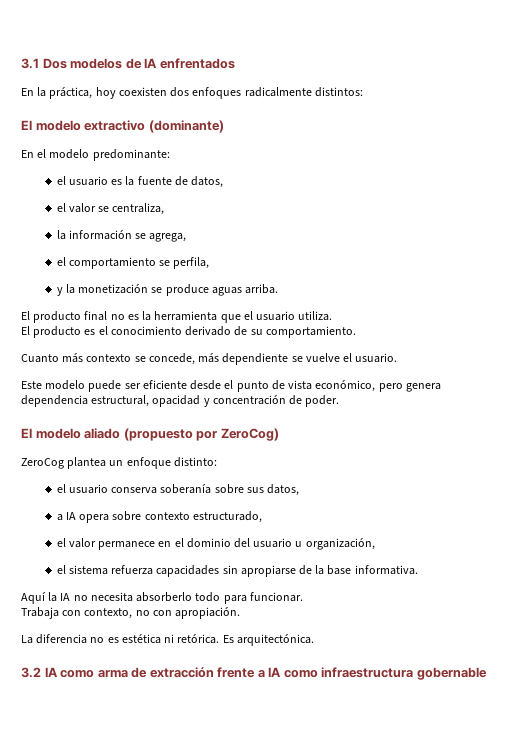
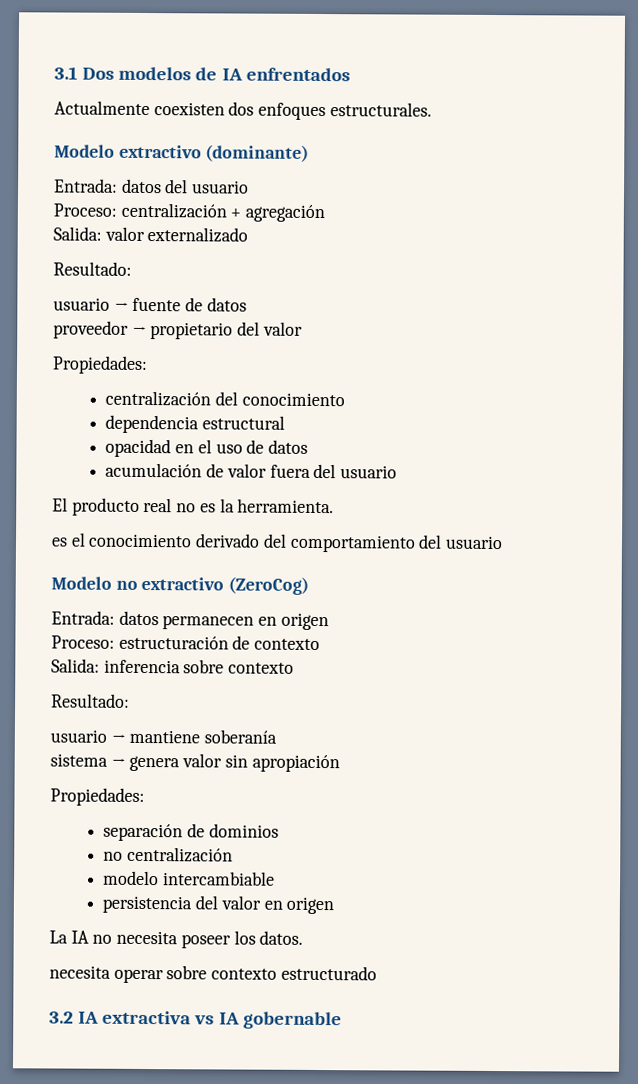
- En la práctica, hoy coexisten dos enfoques radicalmente distintos:
- El modelo extractivo (dominante)
- En el modelo predominante:
- el usuario es la fuente de datos,
- el valor se centraliza,
- la información se agrega,
- el comportamiento se perfila,
- y la monetización se produce aguas arriba.
- El producto final no es la herramienta que el usuario utiliza.
- El producto es el conocimiento derivado de su comportamiento.
- Cuanto más contexto se concede, más dependiente se vuelve el usuario.
- Este modelo puede ser eficiente desde el punto de vista económico, pero genera dependencia estructural, opacidad y concentración de poder.
- El modelo aliado (propuesto por ZeroCog)
- ZeroCog plantea un enfoque distinto:
- el usuario conserva soberanía sobre sus datos,
- a IA opera sobre contexto estructurado,
- el valor permanece en el dominio del usuario u organización,
- el sistema refuerza capacidades sin apropiarse de la base informativa.
- Aquí la IA no necesita absorberlo todo para funcionar.
- Trabaja con contexto, no con apropiación.
- La diferencia no es estética ni retórica. Es arquitectónica.
- 3.2 IA como arma de extracción frente a IA como infraestructura gobernable
+ Actualmente coexisten dos enfoques estructurales.
+ Modelo extractivo (dominante)
+ Entrada: datos del usuario
+ Proceso: centralización + agregación
+ Salida: valor externalizado
+ Resultado:
+ usuario → fuente de datos
+ proveedor → propietario del valor
+ Propiedades:
+ centralización del conocimiento
+ dependencia estructural
+ opacidad en el uso de datos
+ acumulación de valor fuera del usuario
+ El producto real no es la herramienta.
+ es el conocimiento derivado del comportamiento del usuario
+ Modelo no extractivo (ZeroCog)
+ Entrada: datos permanecen en origen
+ Proceso: estructuración de contexto
+ Salida: inferencia sobre contexto
+ Resultado:
+ usuario → mantiene soberanía
+ sistema → genera valor sin apropiación
+ Propiedades:
+ separación de dominios
+ no centralización
+ modelo intercambiable
+ persistencia del valor en origen
+ La IA no necesita poseer los datos.
+ necesita operar sobre contexto estructurado
+ 3.2 IA extractiva vs IA gobernable

